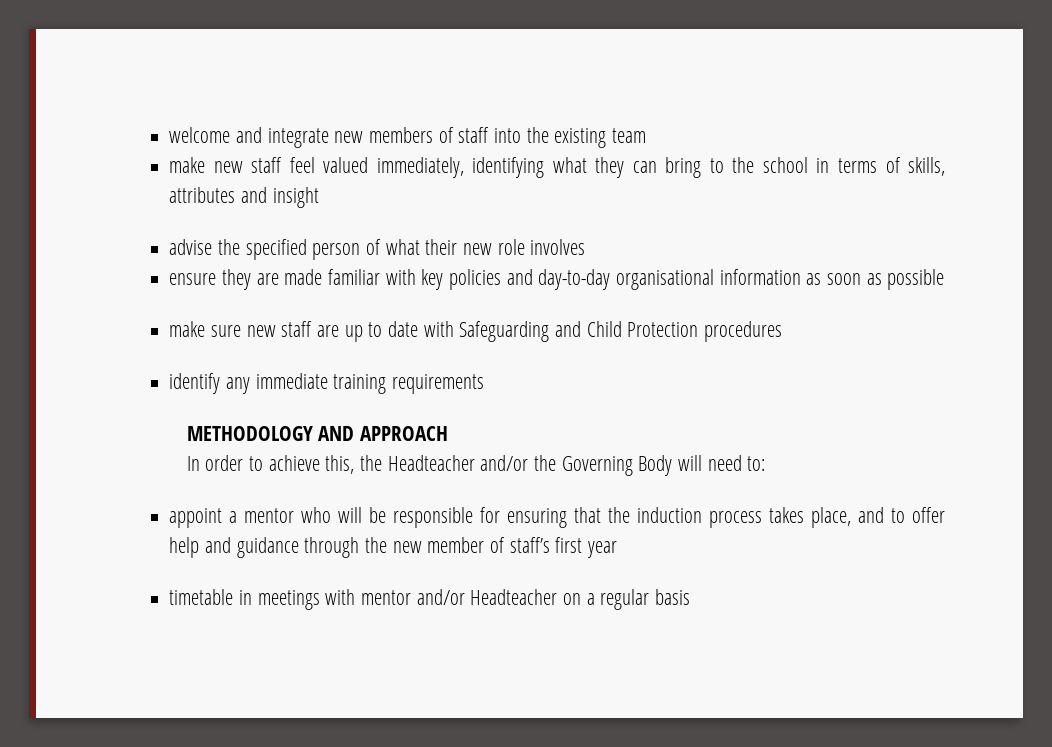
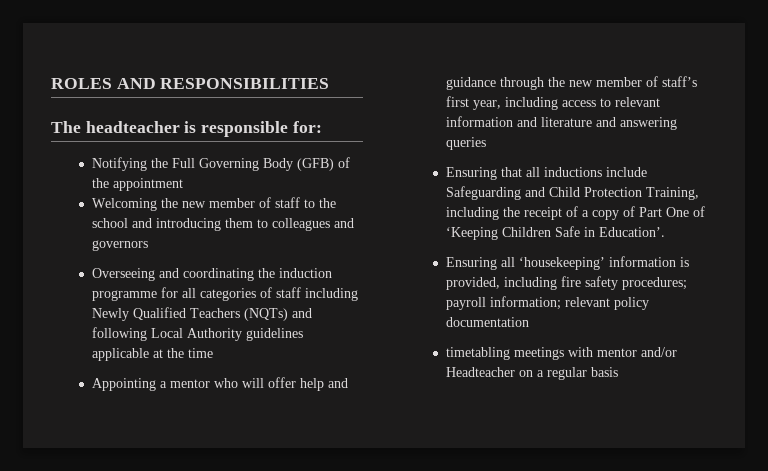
- welcome and integrate new members of staff into the existing team
- make new staff feel valued immediately, identifying what they can bring to the school in terms of skills, attributes and insight
- advise the specified person of what their new role involves
- ensure they are made familiar with key policies and day-to-day organisational information as soon as possible
- make sure new staff are up to date with Safeguarding and Child Protection procedures
- identify any immediate training requirements
- METHODOLOGY AND APPROACH
- In order to achieve this, the Headteacher and/or the Governing Body will need to:
- appoint a mentor who will be responsible for ensuring that the induction process takes place, and to offer help and guidance through the new member of staff’s first year
- timetable in meetings with mentor and/or Headteacher on a regular basis
+ ROLES AND RESPONSIBILITIES
+ The headteacher is responsible for:
+ Notifying the Full Governing Body (GFB) of the appointment
+ Welcoming the new member of staff to the school and introducing them to colleagues and governors
+ Overseeing and coordinating the induction programme for all categories of staff including Newly Qualified Teachers (NQTs) and following Local Authority guidelines applicable at the time
+ Appointing a mentor who will offer help and guidance through the new member of staff’s first year, including access to relevant information and literature and answering queries
+ Ensuring that all inductions include Safeguarding and Child Protection Training, including the receipt of a copy of Part One of ‘Keeping Children Safe in Education’.
+ Ensuring all ‘housekeeping’ information is provided, including fire safety procedures; payroll information; relevant policy documentation
+ timetabling meetings with mentor and/or Headteacher on a regular basis

